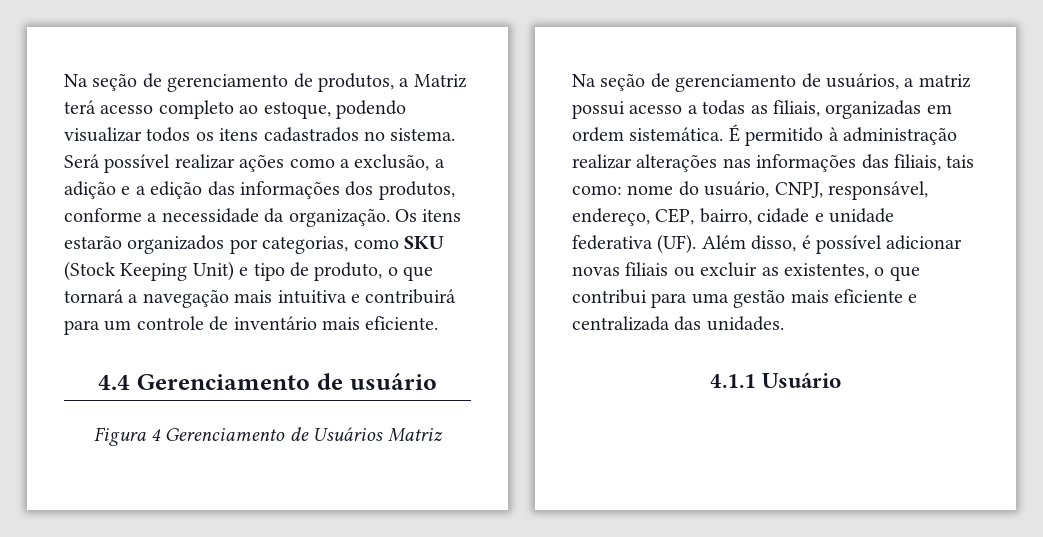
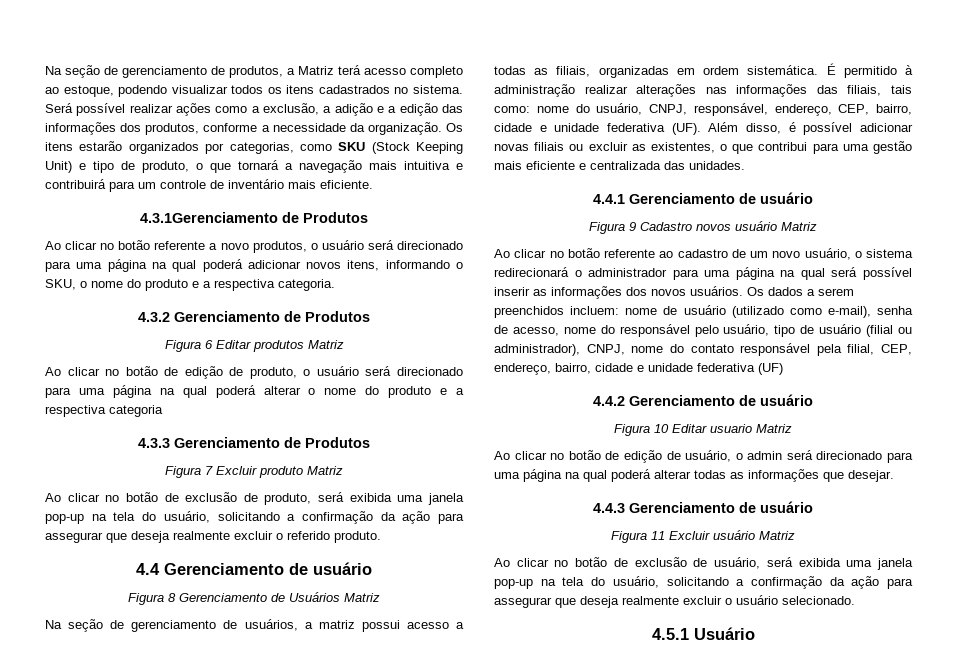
+ 4.3.1Gerenciamento de Produtos
+ Ao clicar no botão referente a novo produtos, o usuário será direcionado para uma página na qual poderá adicionar novos itens, informando o SKU, o nome do produto e a respectiva categoria.
+ 4.3.2 Gerenciamento de Produtos
+ Figura 6 Editar produtos Matriz
+ Ao clicar no botão de edição de produto, o usuário será direcionado para uma página na qual poderá alterar o nome do produto e a respectiva categoria
+ 4.3.3 Gerenciamento de Produtos
+ Figura 7 Excluir produto Matriz
+ Ao clicar no botão de exclusão de produto, será exibida uma janela pop-up na tela do usuário, solicitando a confirmação da ação para assegurar que deseja realmente excluir o referido produto.
- Figura 4 Gerenciamento de Usuários Matriz
+ Figura 8 Gerenciamento de Usuários Matriz
- 4.1.1 Usuário
+ 4.4.1 Gerenciamento de usuário
+ Figura 9 Cadastro novos usuário Matriz
+ Ao clicar no botão referente ao cadastro de um novo usuário, o sistema redirecionará o administrador para uma página na qual será possível inserir as informações dos novos usuários. Os dados a serem preenchidos incluem: nome de usuário (utilizado como e-mail), senha de acesso, nome do responsável pelo usuário, tipo de usuário (filial ou administrador), CNPJ, nome do contato responsável pela filial, CEP, endereço, bairro, cidade e unidade federativa (UF)
+ 4.4.2 Gerenciamento de usuário
+ Figura 10 Editar usuario Matriz
+ Ao clicar no botão de edição de usuário, o admin será direcionado para uma página na qual poderá alterar todas as informações que desejar.
+ 4.4.3 Gerenciamento de usuário
+ Figura 11 Excluir usuário Matriz
+ Ao clicar no botão de exclusão de usuário, será exibida uma janela pop-up na tela do usuário, solicitando a confirmação da ação para assegurar que deseja realmente excluir o usuário selecionado.
+ 4.5.1 Usuário

